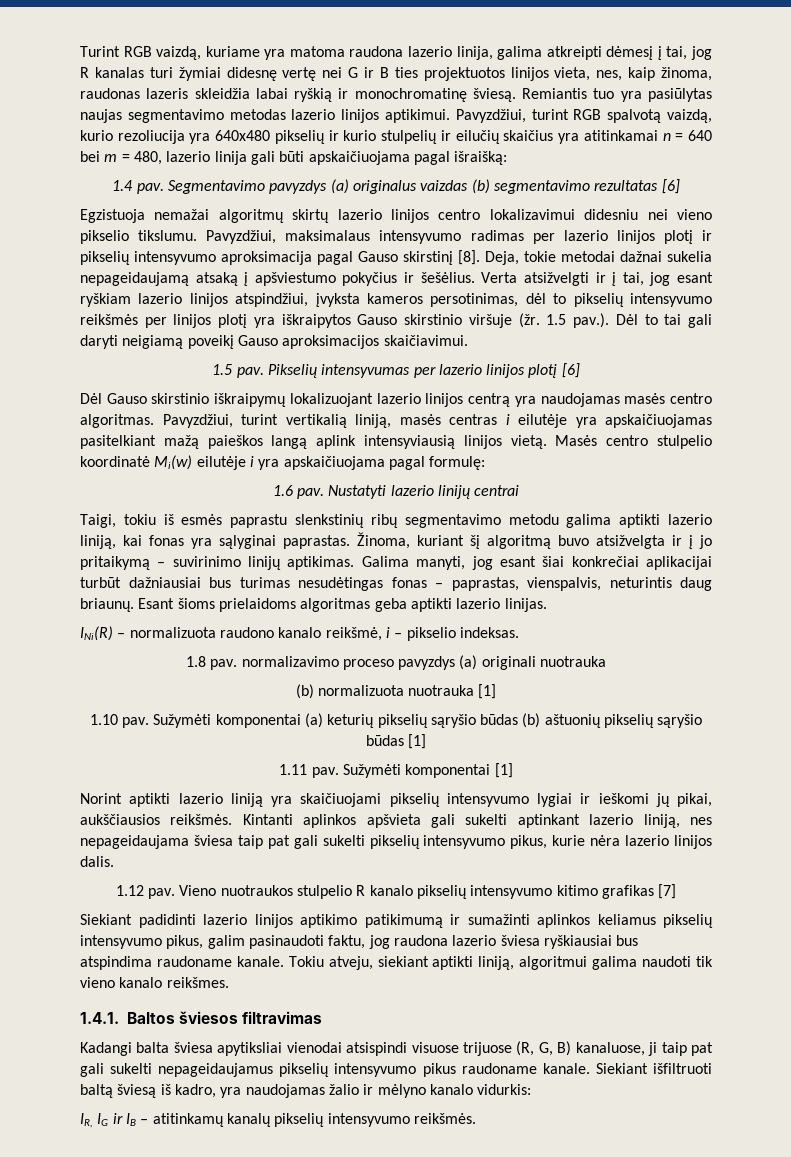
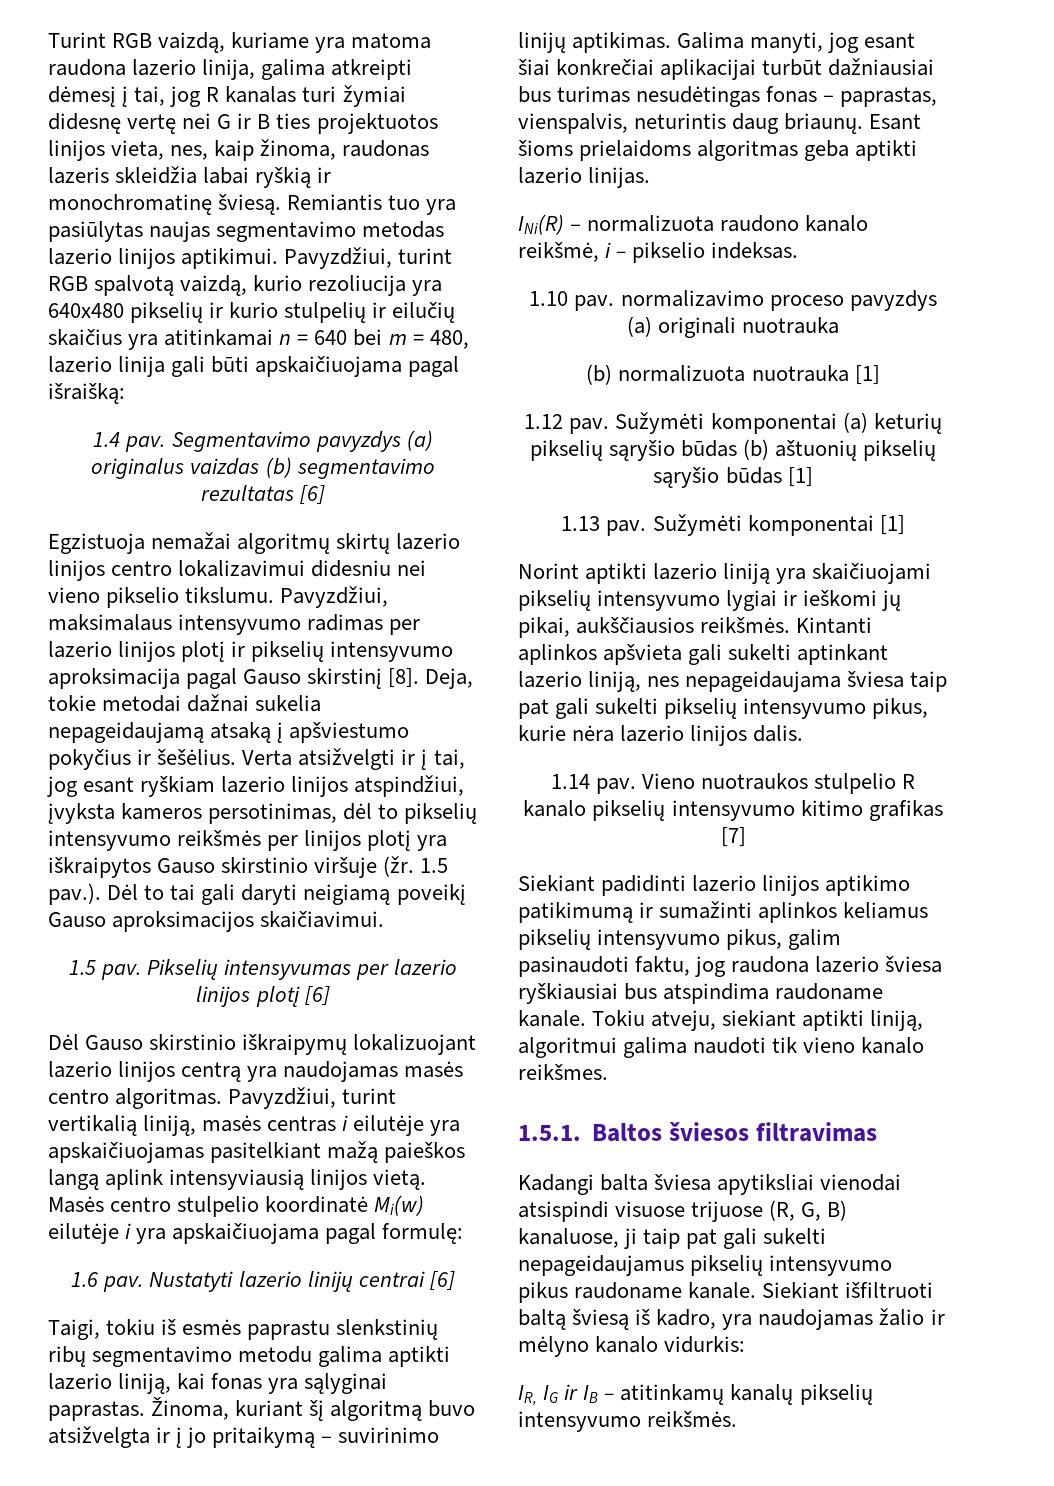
- Nustatyti lazerio linijų centrai
+ Nustatyti lazerio linijų centrai [6]
- 1.8 pav. normalizavimo proceso pavyzdys (a) originali nuotrauka
+ 1.10 pav. normalizavimo proceso pavyzdys (a) originali nuotrauka
- 1.10 pav.
+ 1.12 pav.
- 1.11 pav.
+ 1.13 pav.
- 1.12 pav.
+ 1.14 pav.
- 1.4.1. Baltos šviesos filtravimas
+ 1.5.1. Baltos šviesos filtravimas

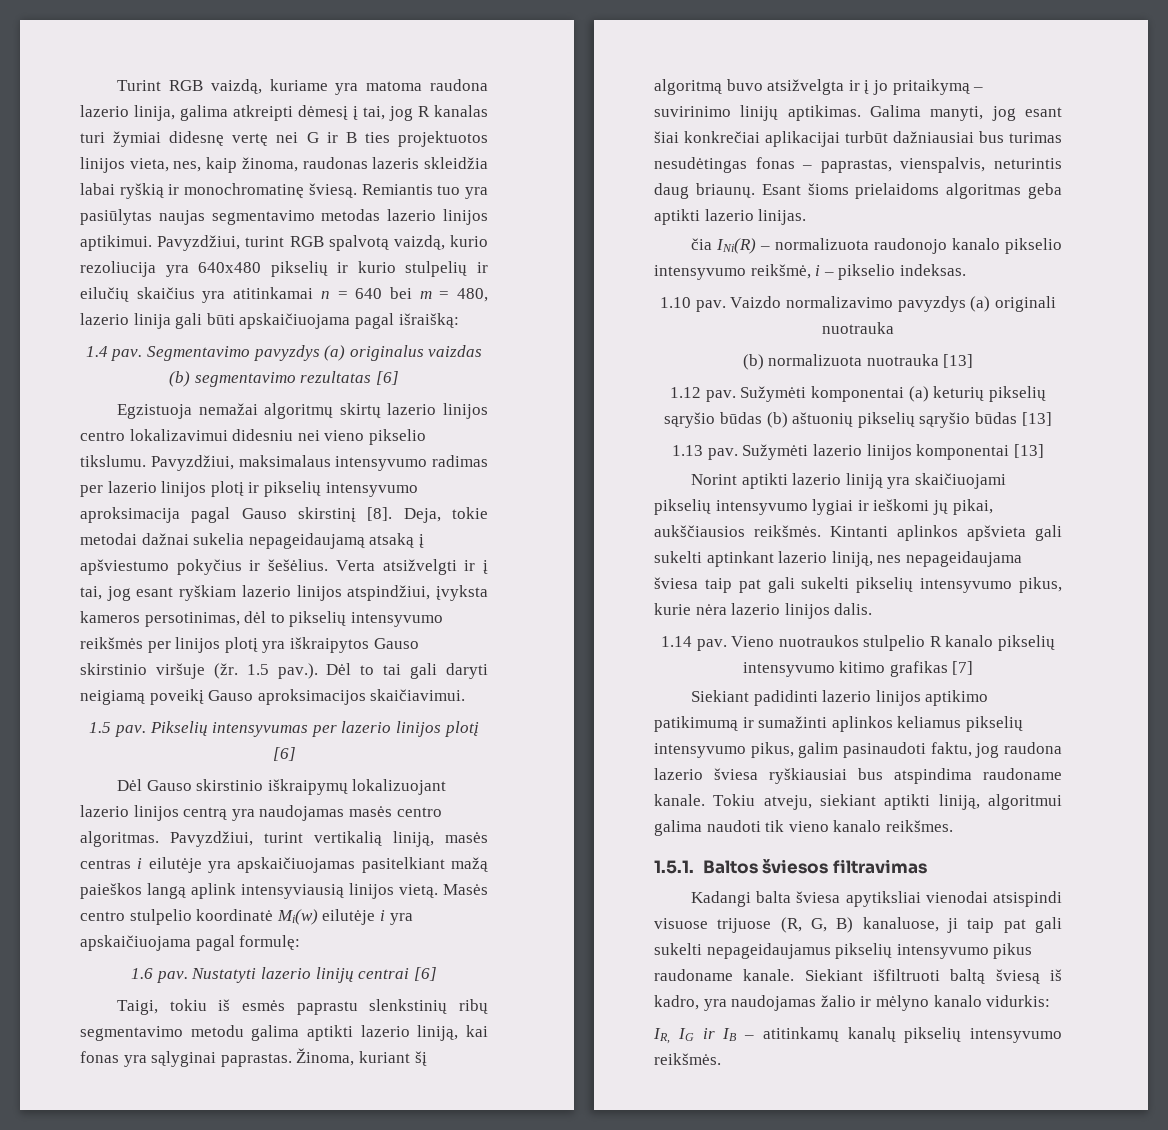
- INi(R) – normalizuota raudono kanalo reikšmė, i – pikselio indeksas.
+ čia INi(R) – normalizuota raudonojo kanalo pikselio intensyvumo reikšmė, i – pikselio indeksas.
- 1.10 pav. normalizavimo proceso pavyzdys (a) originali nuotrauka
+ 1.10 pav. Vaizdo normalizavimo pavyzdys (a) originali nuotrauka
- (b) normalizuota nuotrauka [1]
+ (b) normalizuota nuotrauka [13]
- Sužymėti komponentai (a) keturių pikselių sąryšio būdas (b) aštuonių pikselių sąryšio būdas [1]
+ Sužymėti komponentai (a) keturių pikselių sąryšio būdas (b) aštuonių pikselių sąryšio būdas [13]
- Sužymėti komponentai [1]
+ Sužymėti lazerio linijos komponentai [13]

